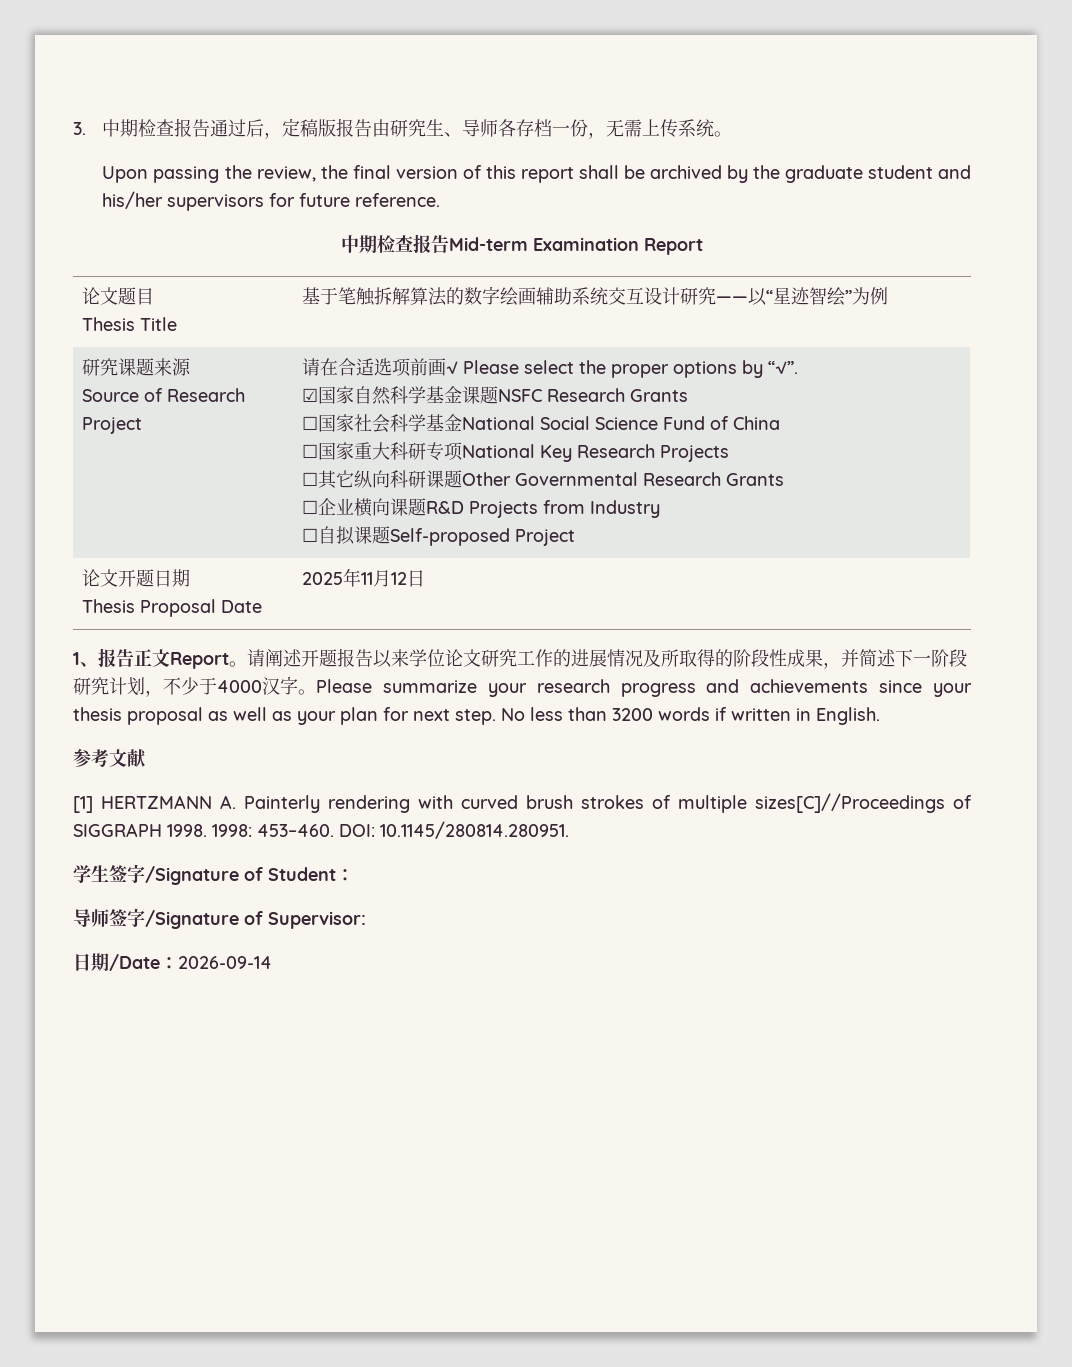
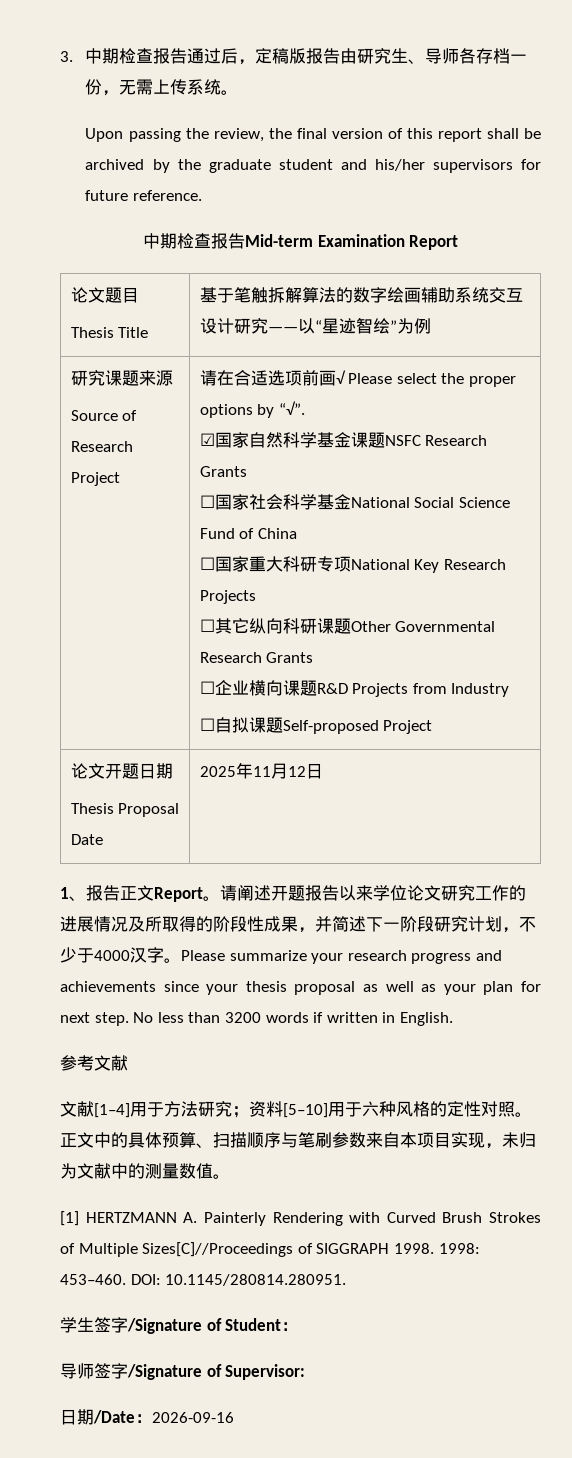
- [1] HERTZMANN A. Painterly rendering with curved brush strokes of multiple sizes[C]//Proceedings of SIGGRAPH 1998.
+ 文献[1–4]用于方法研究；资料[5–10]用于六种风格的定性对照。正文中的具体预算、扫描顺序与笔刷参数来自本项目实现，未归为文献中的测量数值。
+ [1] HERTZMANN A. Painterly Rendering with Curved Brush Strokes of Multiple Sizes[C]//Proceedings of SIGGRAPH 1998.
- 日期/Date：2026-09-14
+ 日期/Date：2026-09-16

